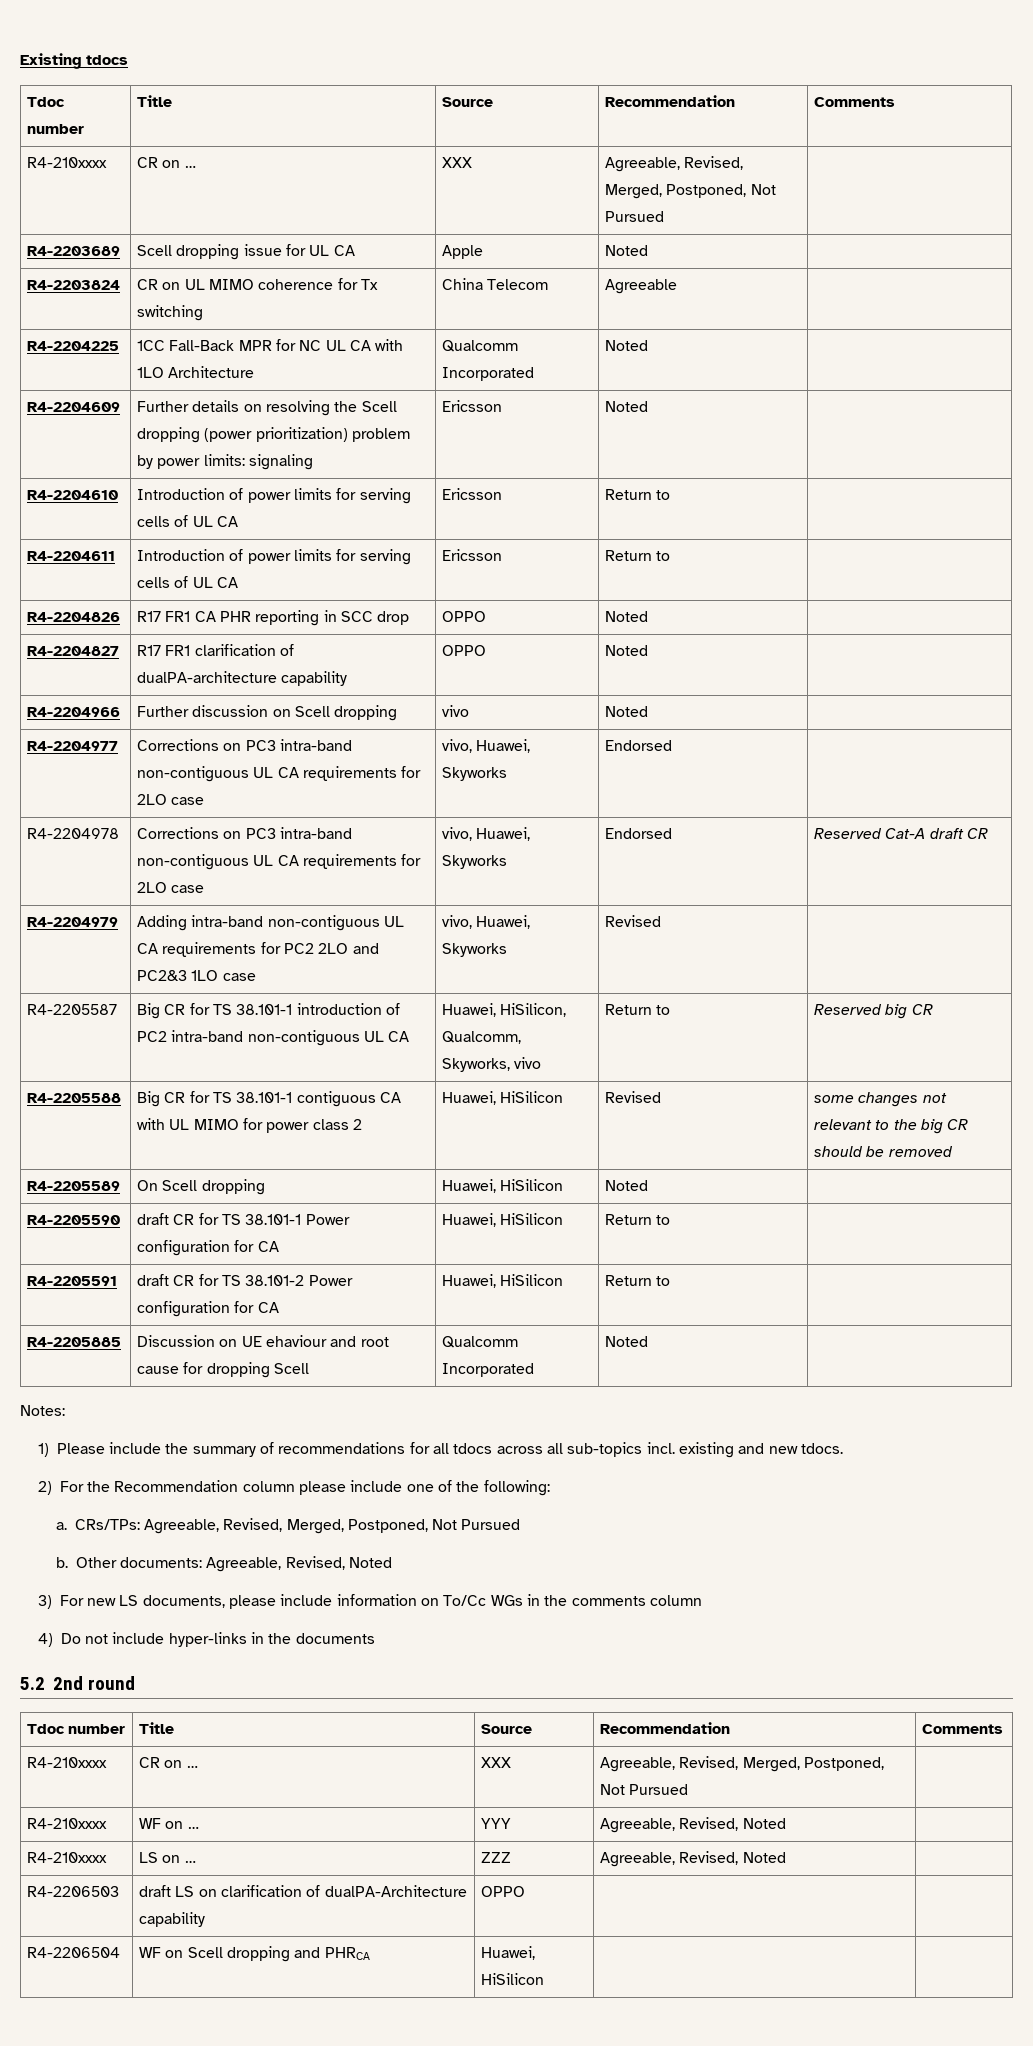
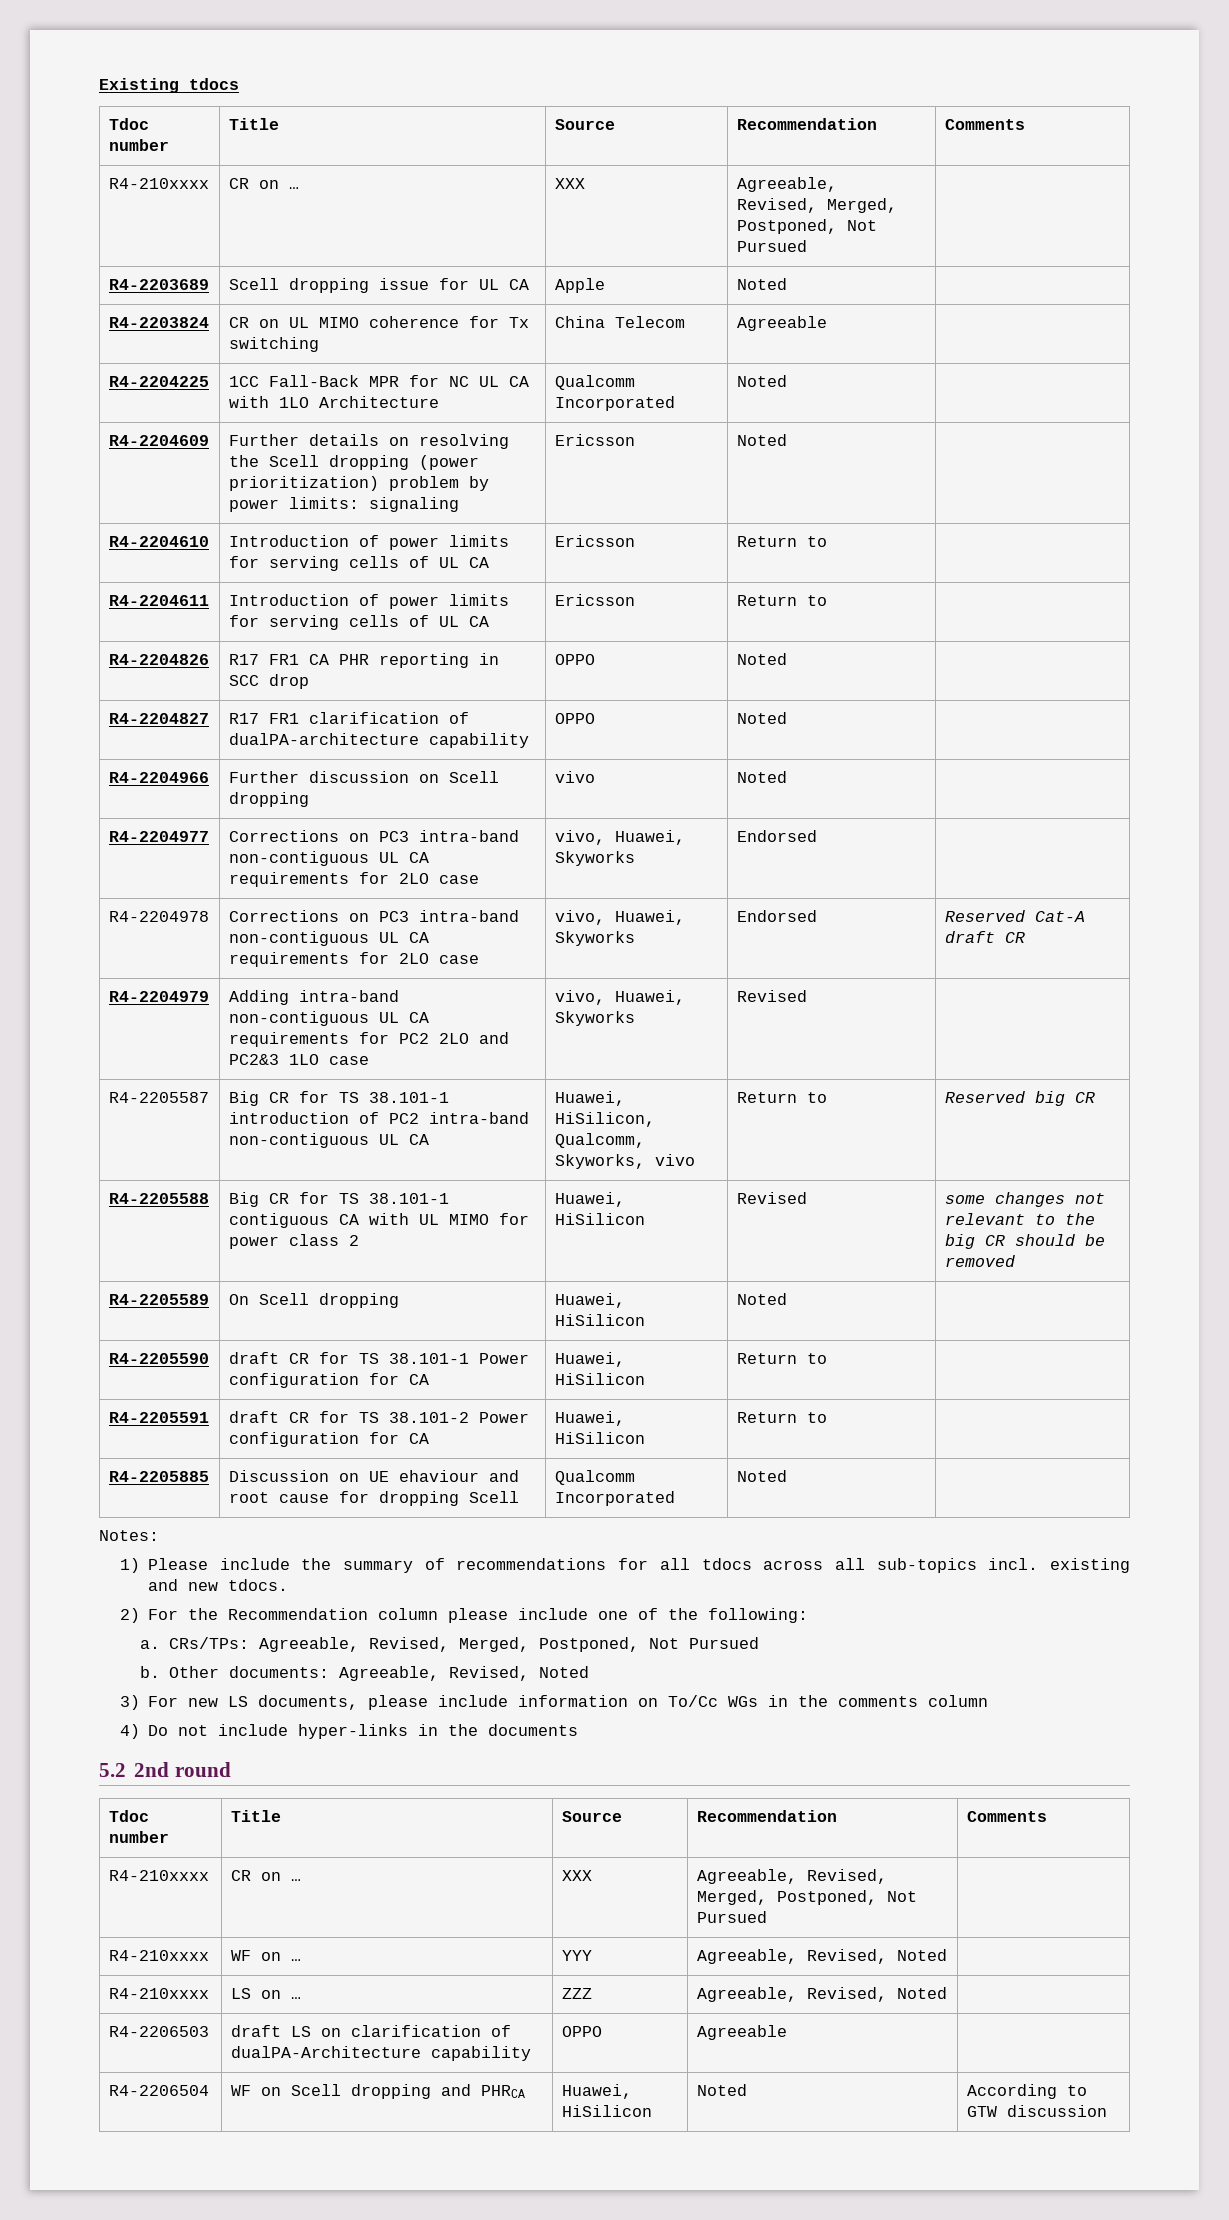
- R4-2206503 | draft LS on clarification of dualPA-Architecture capability | OPPO | |
+ R4-2206503 | draft LS on clarification of dualPA-Architecture capability | OPPO | Agreeable |
- R4-2206504 | WF on Scell dropping and PHRCA | Huawei, HiSilicon | |
+ R4-2206504 | WF on Scell dropping and PHRCA | Huawei, HiSilicon | Noted | According to GTW discussion

